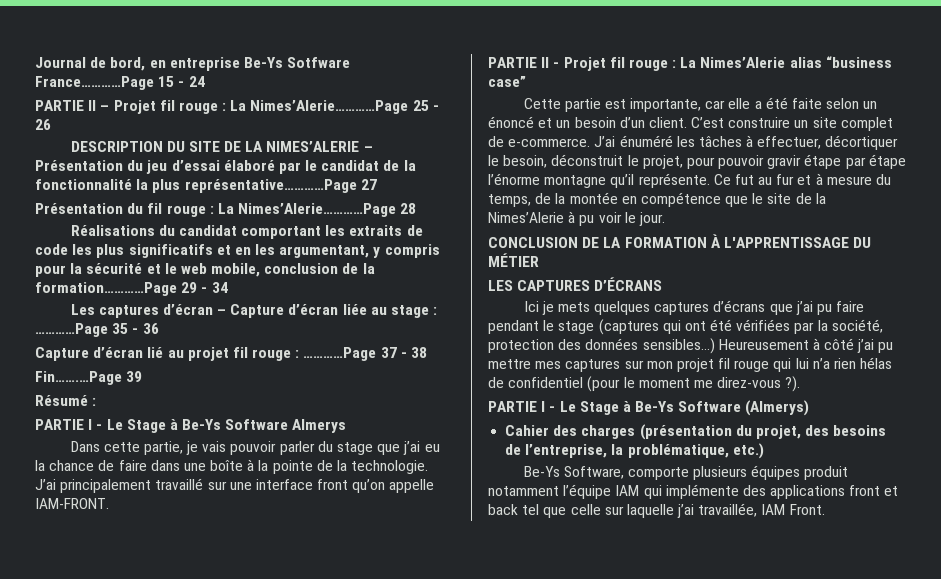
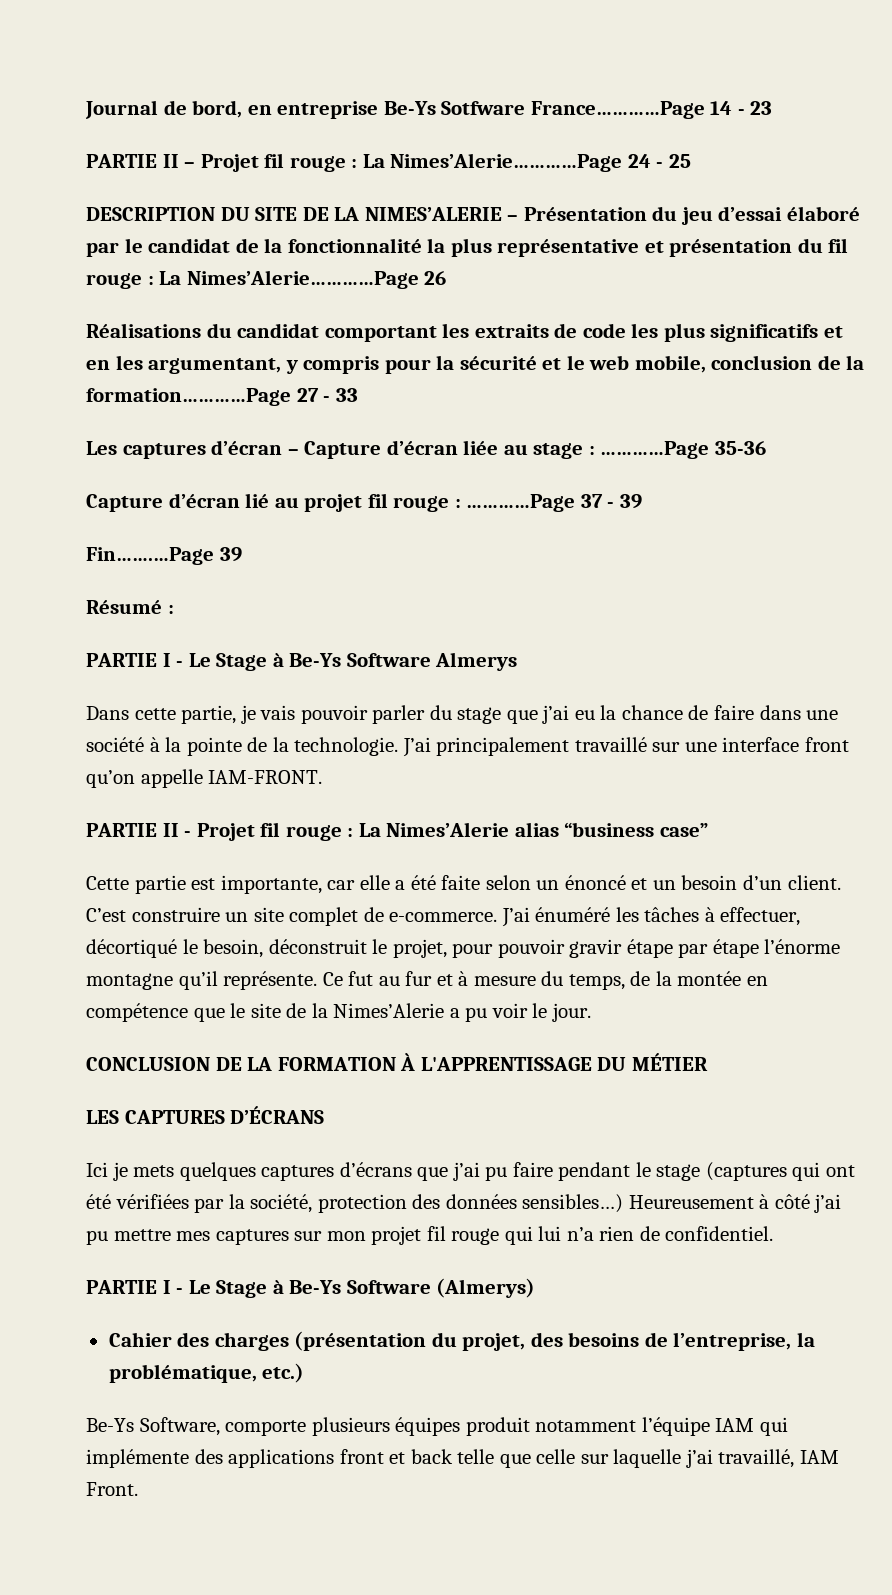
- Journal de bord, en entreprise Be-Ys Sotfware France…………Page 15 - 24
+ Journal de bord, en entreprise Be-Ys Sotfware France…………Page 14 - 23
- PARTIE II – Projet fil rouge : La Nimes’Alerie…………Page 25 - 26
+ PARTIE II – Projet fil rouge : La Nimes’Alerie…………Page 24 - 25
- DESCRIPTION DU SITE DE LA NIMES’ALERIE – Présentation du jeu d’essai élaboré par le candidat de la fonctionnalité la plus représentative…………Page 27
- Présentation du fil rouge : La Nimes’Alerie…………Page 28
+ DESCRIPTION DU SITE DE LA NIMES’ALERIE – Présentation du jeu d’essai élaboré par le candidat de la fonctionnalité la plus représentative et présentation du fil rouge : La Nimes’Alerie…………Page 26
- Réalisations du candidat comportant les extraits de code les plus significatifs et en les argumentant, y compris pour la sécurité et le web mobile, conclusion de la formation…………Page 29 - 34
+ Réalisations du candidat comportant les extraits de code les plus significatifs et en les argumentant, y compris pour la sécurité et le web mobile, conclusion de la formation…………Page 27 - 33
- Les captures d’écran – Capture d’écran liée au stage : …………Page 35 - 36
+ Les captures d’écran – Capture d’écran liée au stage : …………Page 35-36
- Capture d’écran lié au projet fil rouge : …………Page 37 - 38
+ Capture d’écran lié au projet fil rouge : …………Page 37 - 39
- Dans cette partie, je vais pouvoir parler du stage que j’ai eu la chance de faire dans une boîte à la pointe de la technologie.
+ Dans cette partie, je vais pouvoir parler du stage que j’ai eu la chance de faire dans une société à la pointe de la technologie.
- J’ai énuméré les tâches à effectuer, décortiquer le besoin, déconstruit le projet, pour pouvoir gravir étape par étape l’énorme montagne qu’il représente.
+ J’ai énuméré les tâches à effectuer, décortiqué le besoin, déconstruit le projet, pour pouvoir gravir étape par étape l’énorme montagne qu’il représente.
- Ce fut au fur et à mesure du temps, de la montée en compétence que le site de la Nimes’Alerie à pu voir le jour.
+ Ce fut au fur et à mesure du temps, de la montée en compétence que le site de la Nimes’Alerie a pu voir le jour.
- Heureusement à côté j’ai pu mettre mes captures sur mon projet fil rouge qui lui n’a rien hélas de confidentiel (pour le moment me direz-vous ?).
+ Heureusement à côté j’ai pu mettre mes captures sur mon projet fil rouge qui lui n’a rien de confidentiel.
- Be-Ys Software, comporte plusieurs équipes produit notamment l’équipe IAM qui implémente des applications front et back tel que celle sur laquelle j’ai travaillée, IAM Front.
+ Be-Ys Software, comporte plusieurs équipes produit notamment l’équipe IAM qui implémente des applications front et back telle que celle sur laquelle j’ai travaillé, IAM Front.

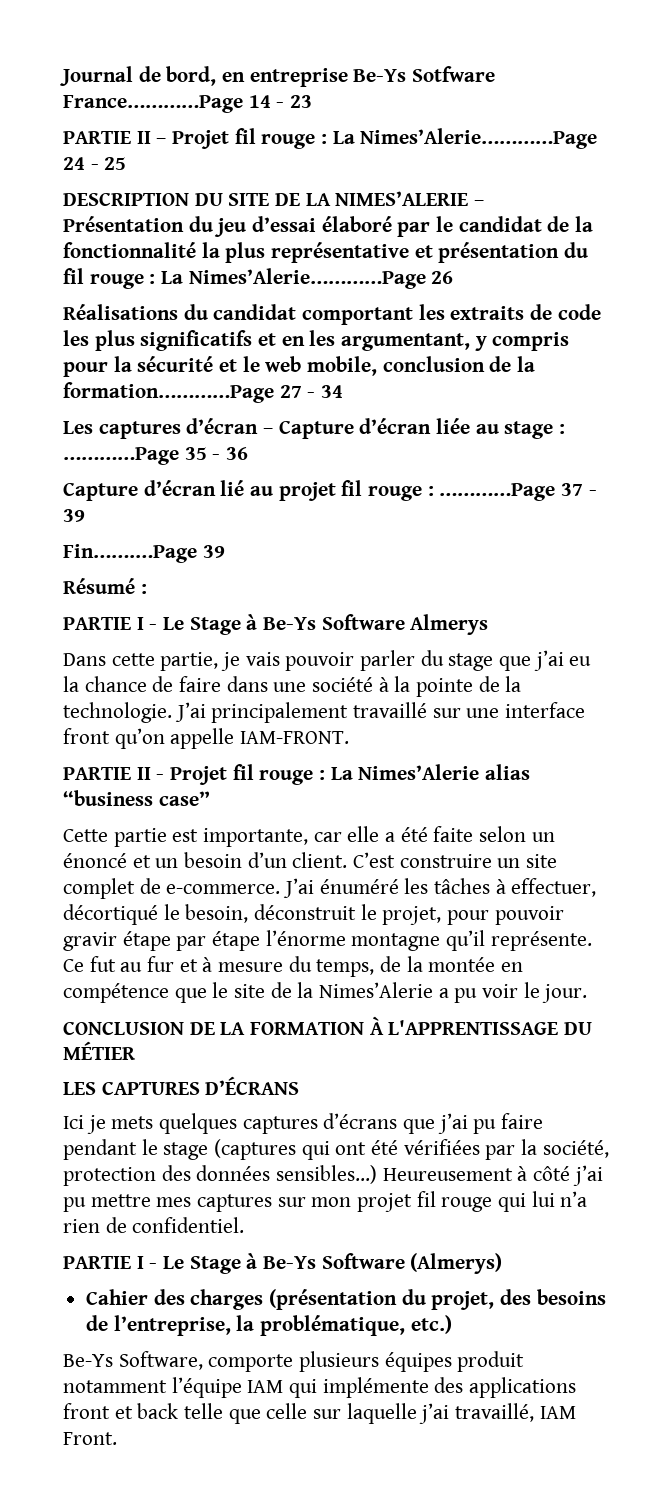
- Réalisations du candidat comportant les extraits de code les plus significatifs et en les argumentant, y compris pour la sécurité et le web mobile, conclusion de la formation…………Page 27 - 33
+ Réalisations du candidat comportant les extraits de code les plus significatifs et en les argumentant, y compris pour la sécurité et le web mobile, conclusion de la formation…………Page 27 - 34
- Les captures d’écran – Capture d’écran liée au stage : …………Page 35-36
+ Les captures d’écran – Capture d’écran liée au stage : …………Page 35 - 36

